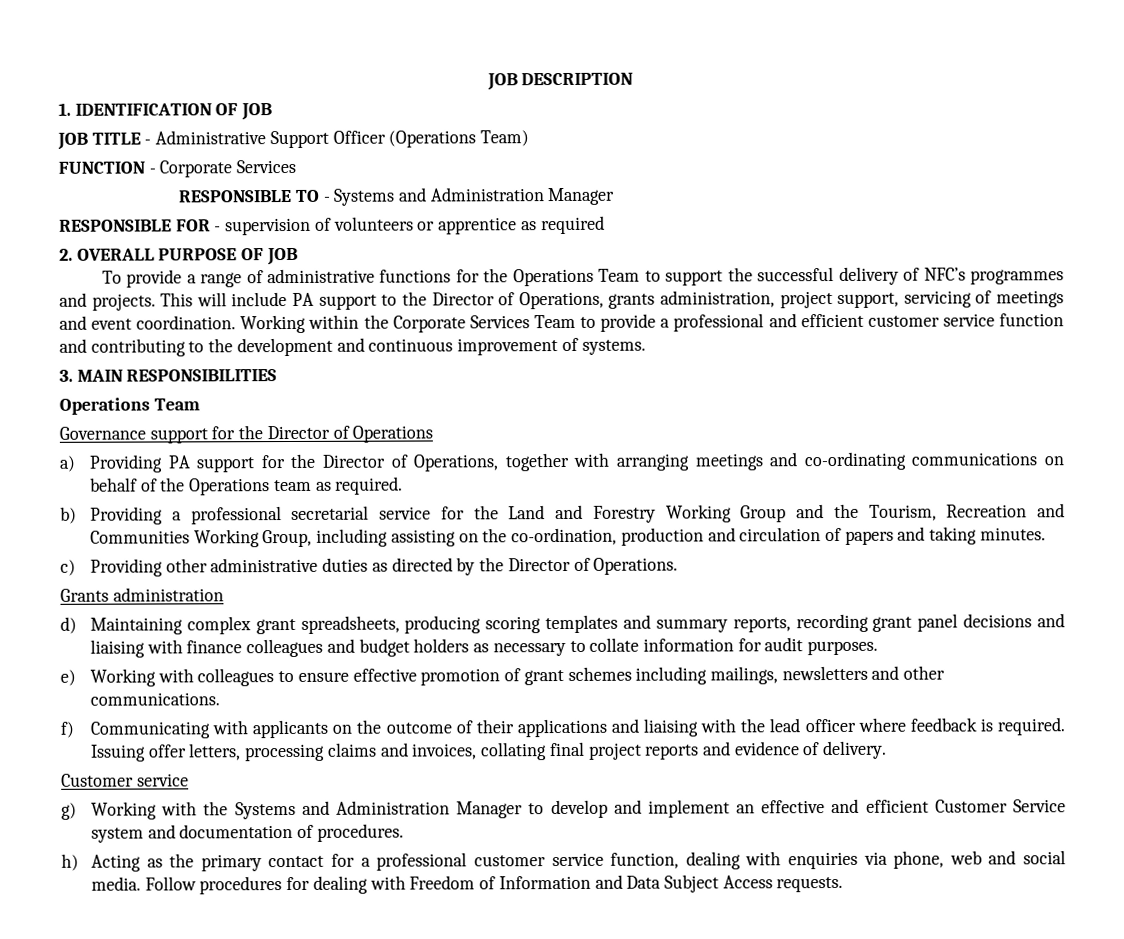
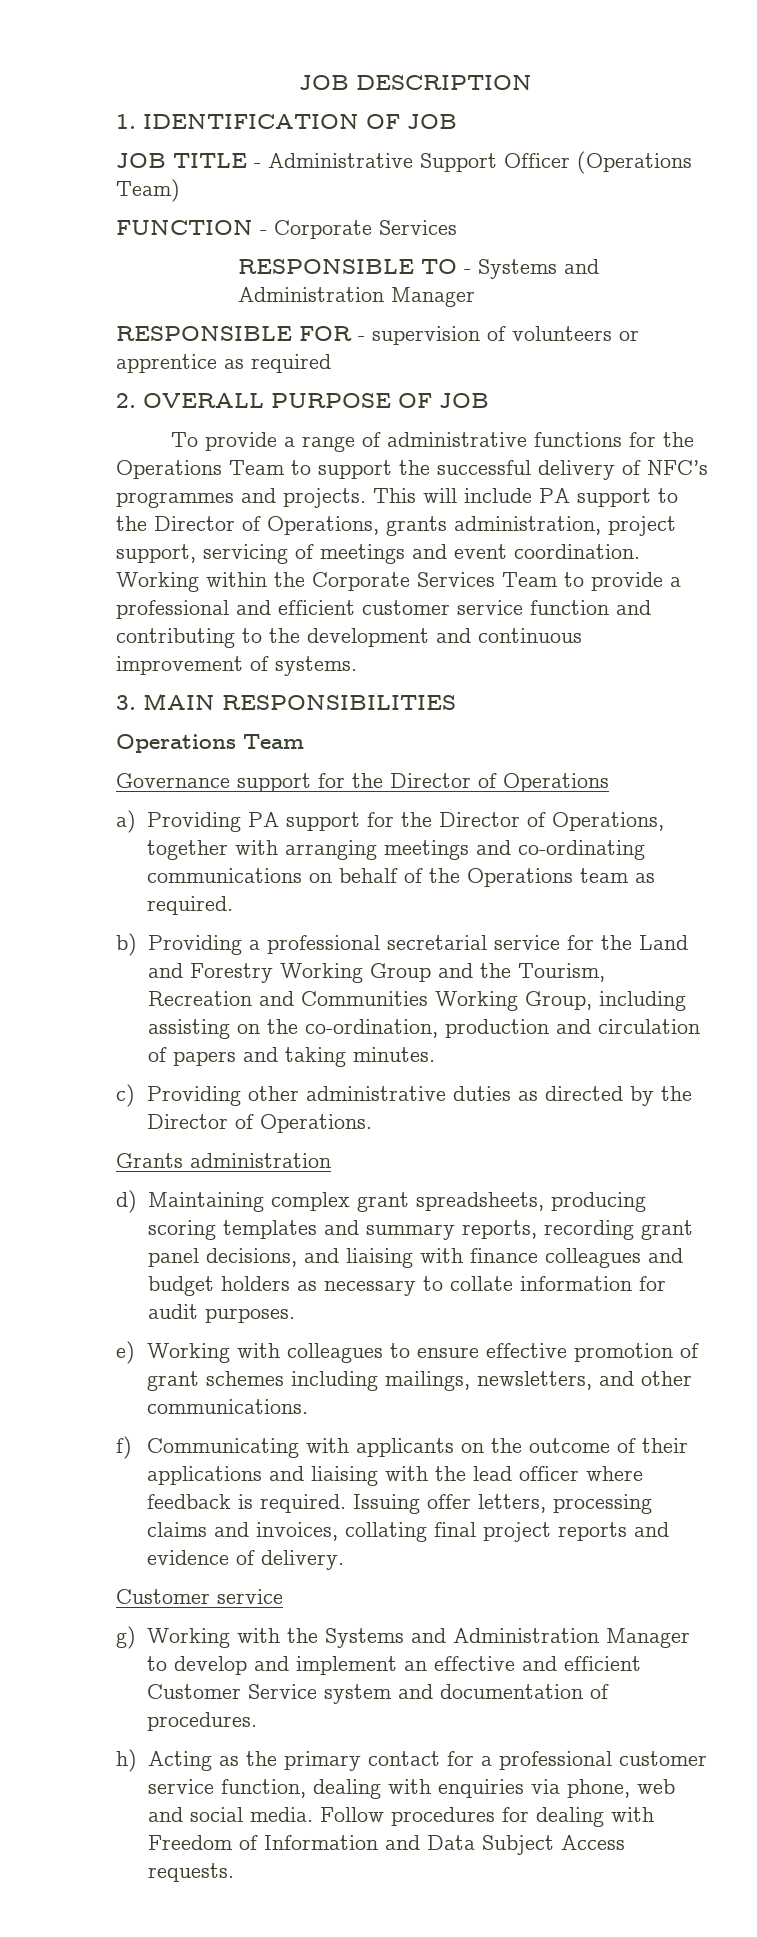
- d) Maintaining complex grant spreadsheets, producing scoring templates and summary reports, recording grant panel decisions and liaising with finance colleagues and budget holders as necessary to collate information for audit purposes.
+ d) Maintaining complex grant spreadsheets, producing scoring templates and summary reports, recording grant panel decisions, and liaising with finance colleagues and budget holders as necessary to collate information for audit purposes.
- e) Working with colleagues to ensure effective promotion of grant schemes including mailings, newsletters and other communications.
+ e) Working with colleagues to ensure effective promotion of grant schemes including mailings, newsletters, and other communications.

